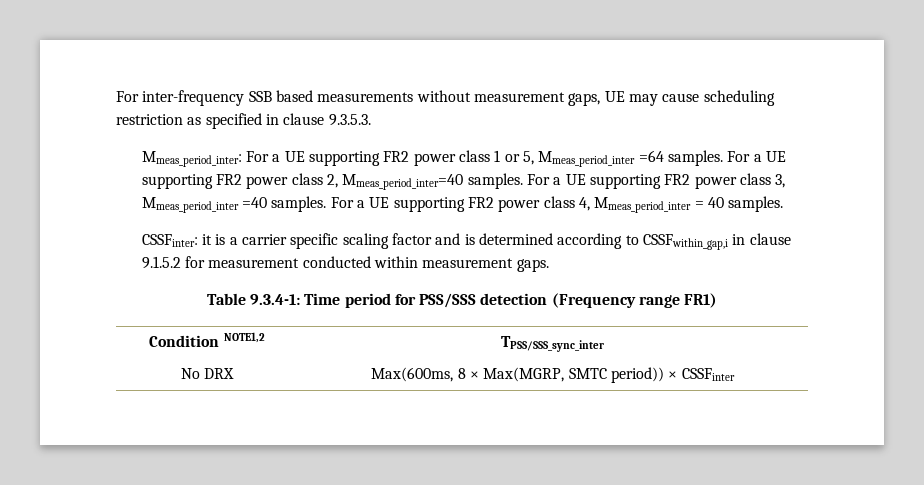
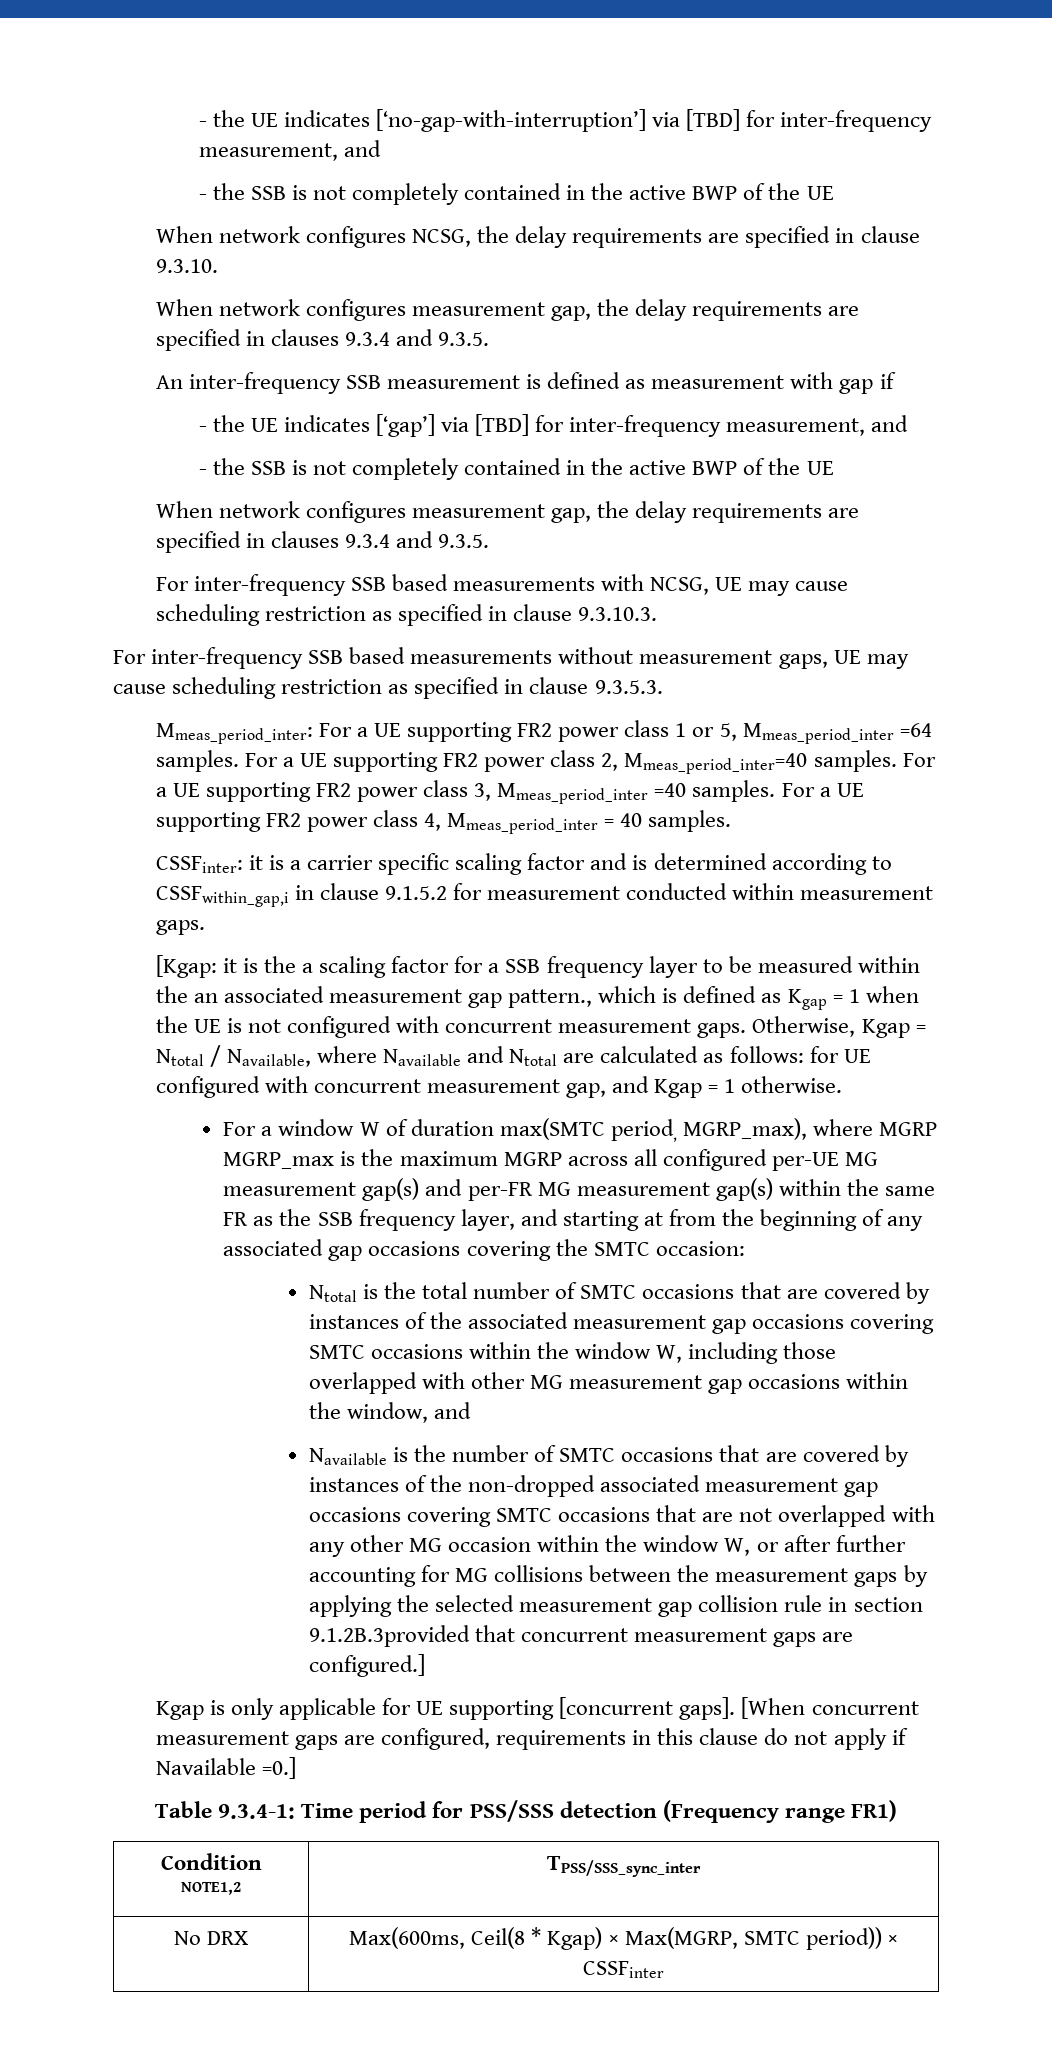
+ - the UE indicates [‘no-gap-with-interruption’] via [TBD] for inter-frequency measurement, and
+ - the SSB is not completely contained in the active BWP of the UE
+ When network configures NCSG, the delay requirements are specified in clause 9.3.10.
+ When network configures measurement gap, the delay requirements are specified in clauses 9.3.4 and 9.3.5.
+ An inter-frequency SSB measurement is defined as measurement with gap if
+ - the UE indicates [‘gap’] via [TBD] for inter-frequency measurement, and
+ - the SSB is not completely contained in the active BWP of the UE
+ When network configures measurement gap, the delay requirements are specified in clauses 9.3.4 and 9.3.5.
+ For inter-frequency SSB based measurements with NCSG, UE may cause scheduling restriction as specified in clause 9.3.10.3.
+ [Kgap: it is the a scaling factor for a SSB frequency layer to be measured within the an associated measurement gap pattern., which is defined as Kgap = 1 when the UE is not configured with concurrent measurement gaps. Otherwise, Kgap = Ntotal / Navailable, where Navailable and Ntotal are calculated as follows: for UE configured with concurrent measurement gap, and Kgap = 1 otherwise.
+ For a window W of duration max(SMTC period, MGRP_max), where MGRP MGRP_max is the maximum MGRP across all configured per-UE MG measurement gap(s) and per-FR MG measurement gap(s) within the same FR as the SSB frequency layer, and starting at from the beginning of any associated gap occasions covering the SMTC occasion:
+ Ntotal is the total number of SMTC occasions that are covered by instances of the associated measurement gap occasions covering SMTC occasions within the window W, including those overlapped with other MG measurement gap occasions within the window, and
+ Navailable is the number of SMTC occasions that are covered by instances of the non-dropped associated measurement gap occasions covering SMTC occasions that are not overlapped with any other MG occasion within the window W, or after further accounting for MG collisions between the measurement gaps by applying the selected measurement gap collision rule in section 9.1.2B.3provided that concurrent measurement gaps are configured.]
+ Kgap is only applicable for UE supporting [concurrent gaps]. [When concurrent measurement gaps are configured, requirements in this clause do not apply if Navailable =0.]
- No DRX | Max(600ms, 8 × Max(MGRP, SMTC period)) × CSSFinter
+ No DRX | Max(600ms, Ceil(8 * Kgap) × Max(MGRP, SMTC period)) × CSSFinter

